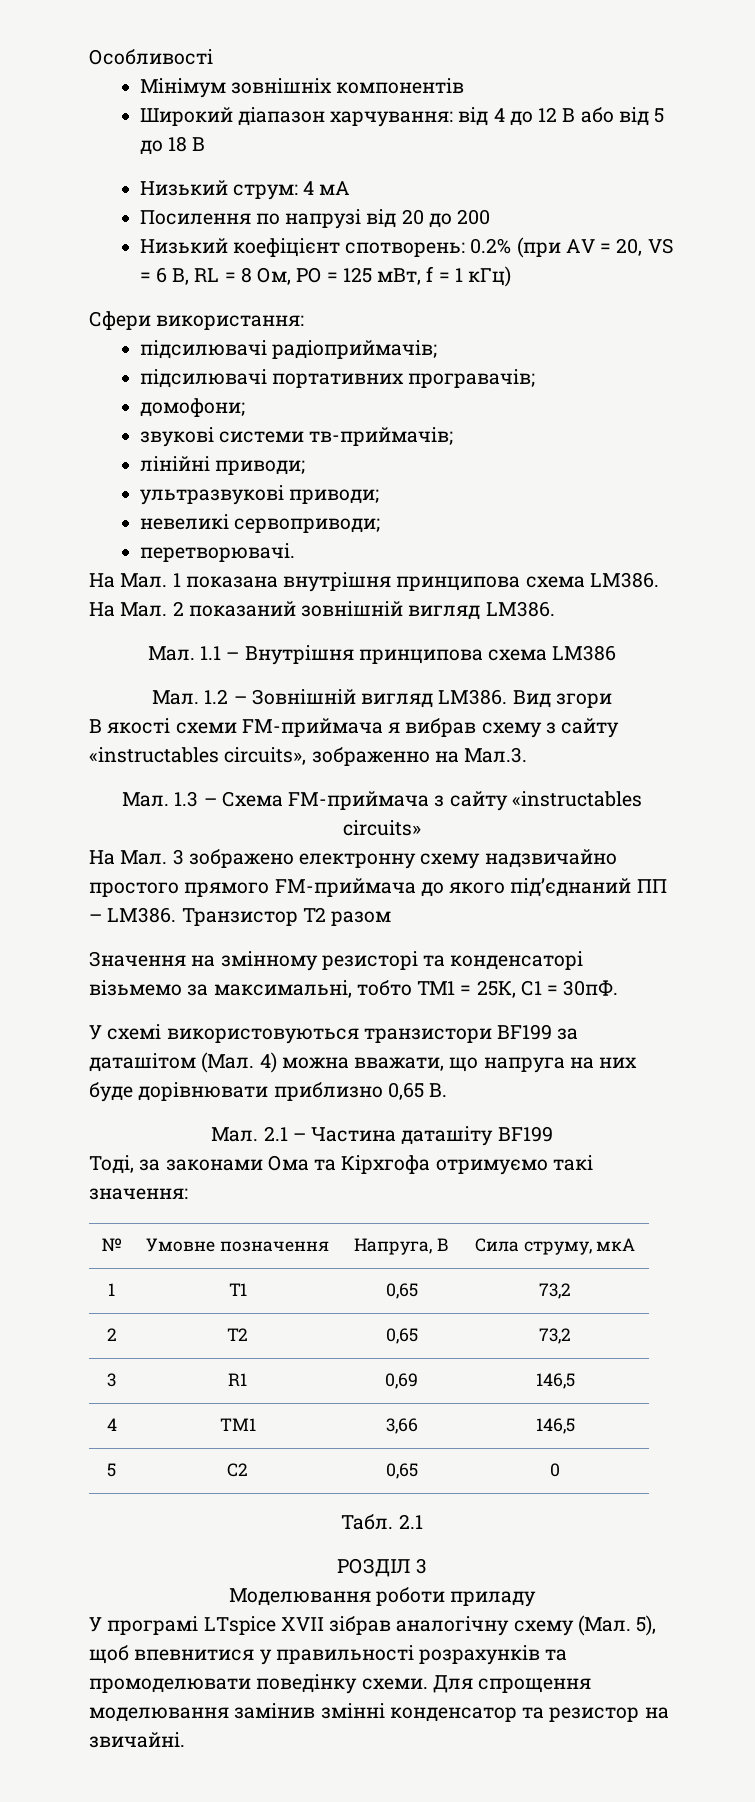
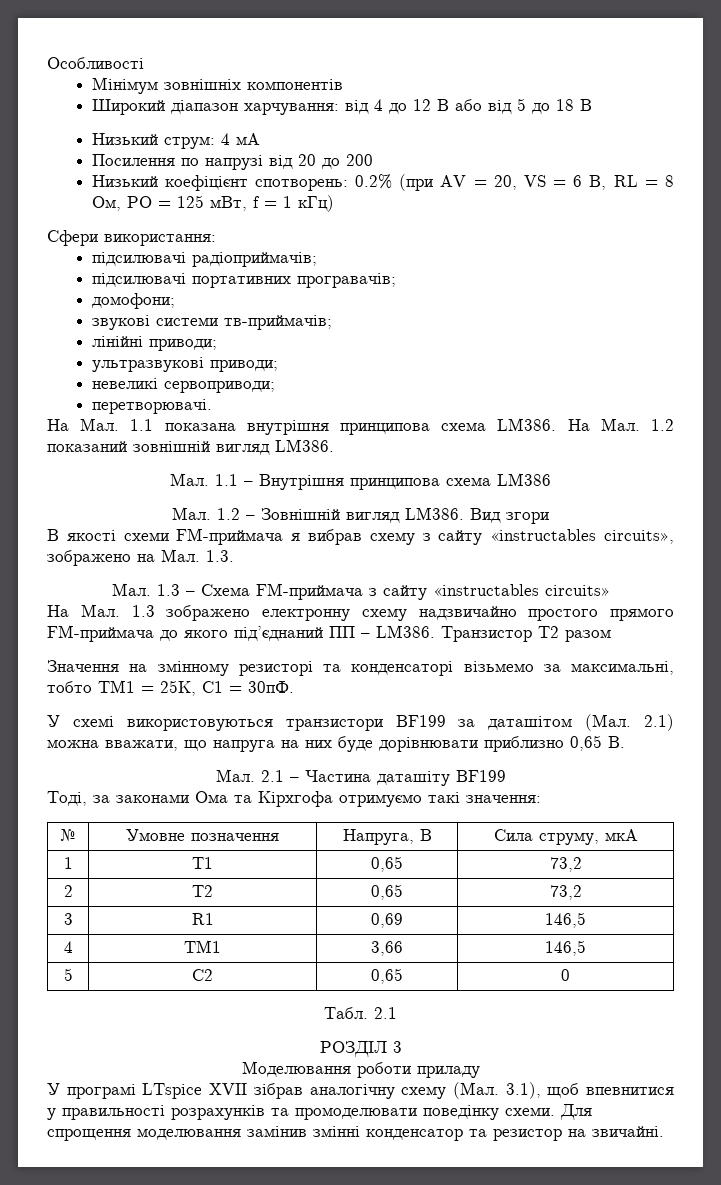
- На Мал. 1 показана внутрішня принципова схема LM386.
+ На Мал. 1.1 показана внутрішня принципова схема LM386.
- На Мал. 2 показаний зовнішній вигляд LM386.
+ На Мал. 1.2 показаний зовнішній вигляд LM386.
- В якості схеми FM-приймача я вибрав схему з сайту «instructables circuits», зображенно на Мал.3.
+ В якості схеми FM-приймача я вибрав схему з сайту «instructables circuits», зображено на Мал. 1.3.
- На Мал. 3 зображено електронну схему надзвичайно простого прямого FM-приймача до якого під’єднаний ПП – LM386.
+ На Мал. 1.3 зображено електронну схему надзвичайно простого прямого FM-приймача до якого під’єднаний ПП – LM386.
- У схемі використовуються транзистори BF199 за даташітом (Мал. 4) можна вважати, що напруга на них буде дорівнювати приблизно 0,65 В.
+ У схемі використовуються транзистори BF199 за даташітом (Мал. 2.1) можна вважати, що напруга на них буде дорівнювати приблизно 0,65 В.
- У програмі LTspice XVII зібрав аналогічну схему (Мал. 5), щоб впевнитися у правильності розрахунків та промоделювати поведінку схеми.
+ У програмі LTspice XVII зібрав аналогічну схему (Мал. 3.1), щоб впевнитися у правильності розрахунків та промоделювати поведінку схеми.

